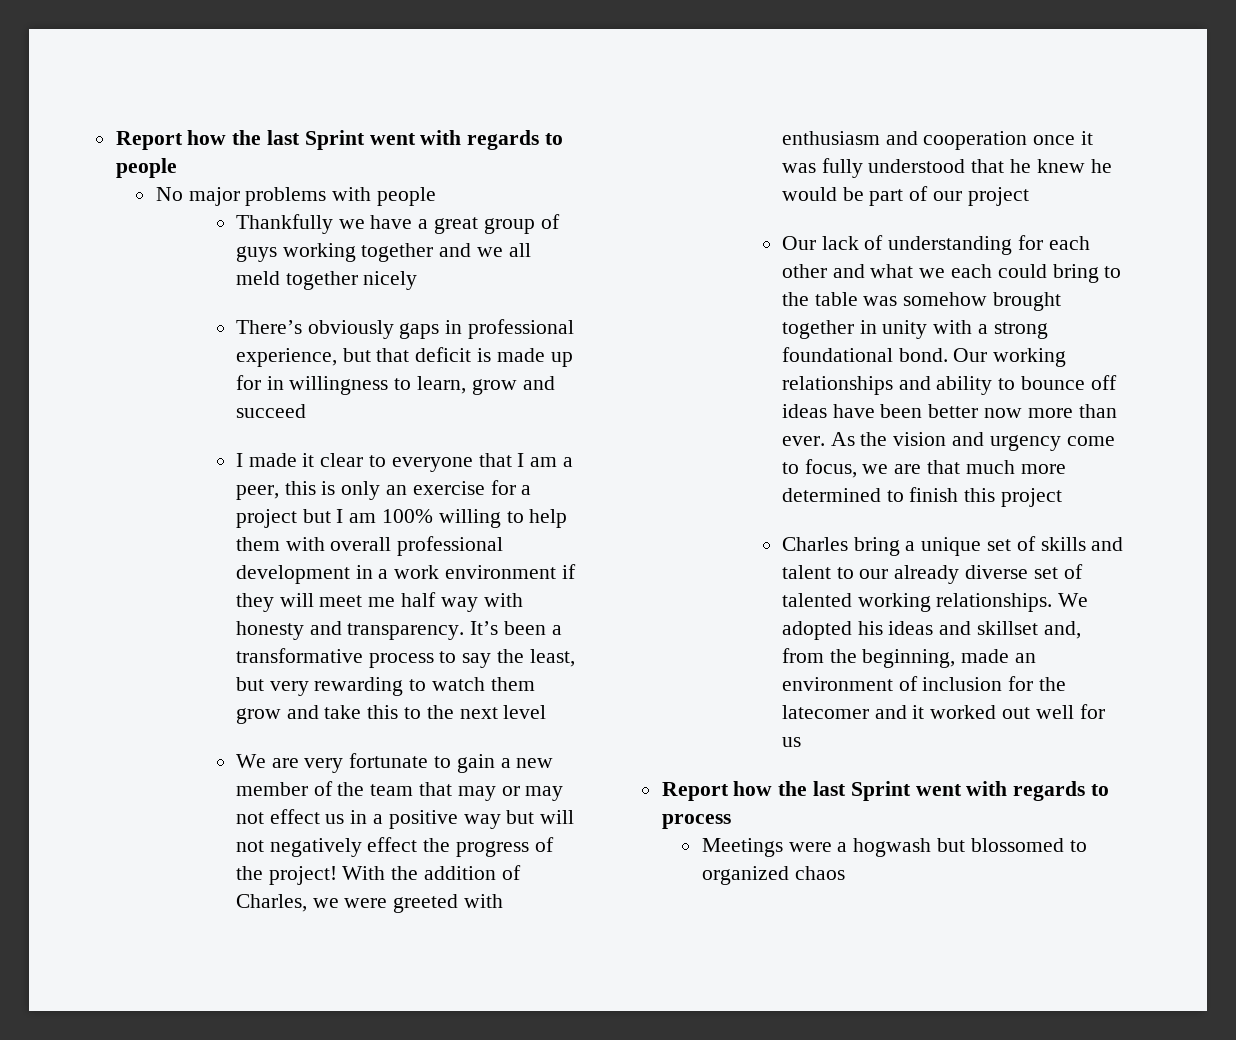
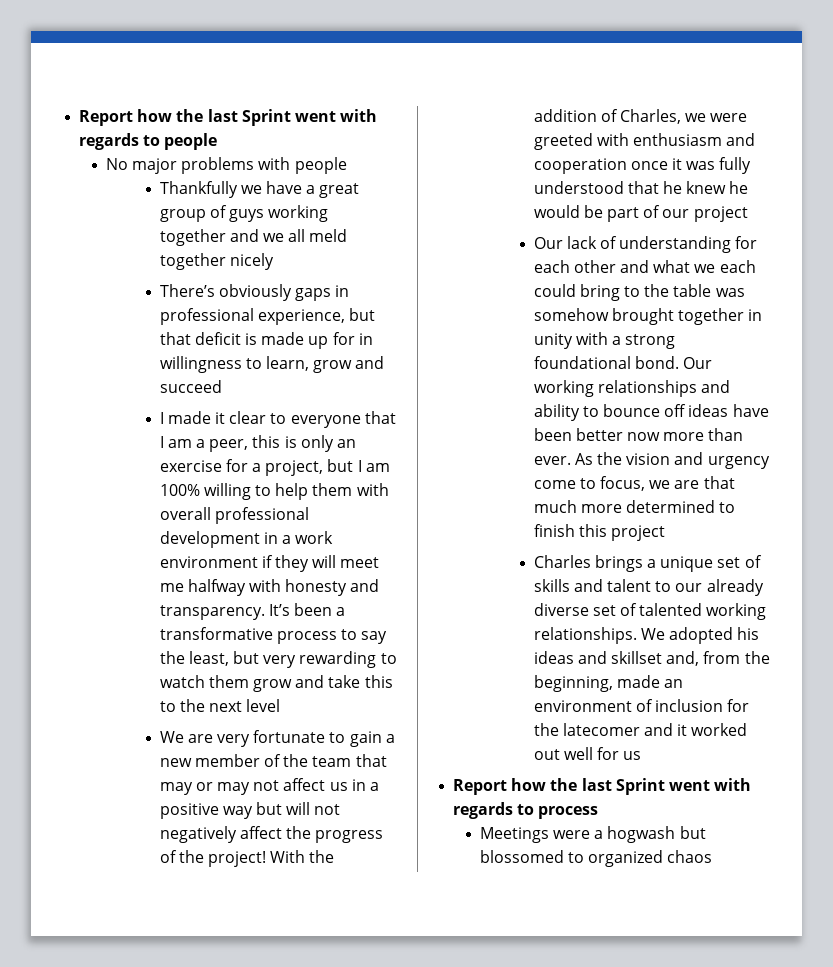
- I made it clear to everyone that I am a peer, this is only an exercise for a project but I am 100% willing to help them with overall professional development in a work environment if they will meet me half way with honesty and transparency.
+ I made it clear to everyone that I am a peer, this is only an exercise for a project, but I am 100% willing to help them with overall professional development in a work environment if they will meet me halfway with honesty and transparency.
- We are very fortunate to gain a new member of the team that may or may not effect us in a positive way but will not negatively effect the progress of the project!
+ We are very fortunate to gain a new member of the team that may or may not affect us in a positive way but will not negatively affect the progress of the project!
- Charles bring a unique set of skills and talent to our already diverse set of talented working relationships.
+ Charles brings a unique set of skills and talent to our already diverse set of talented working relationships.

